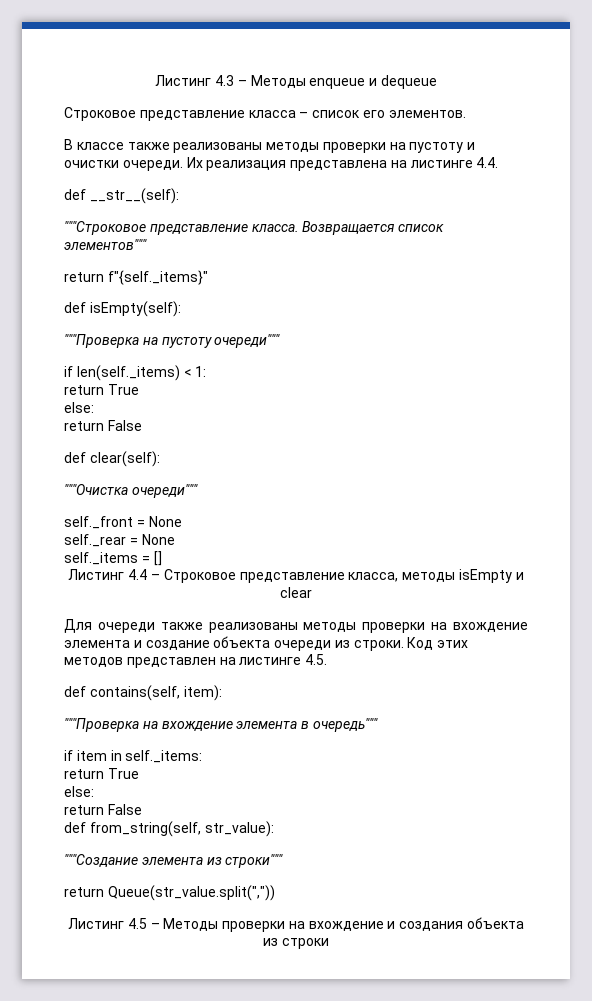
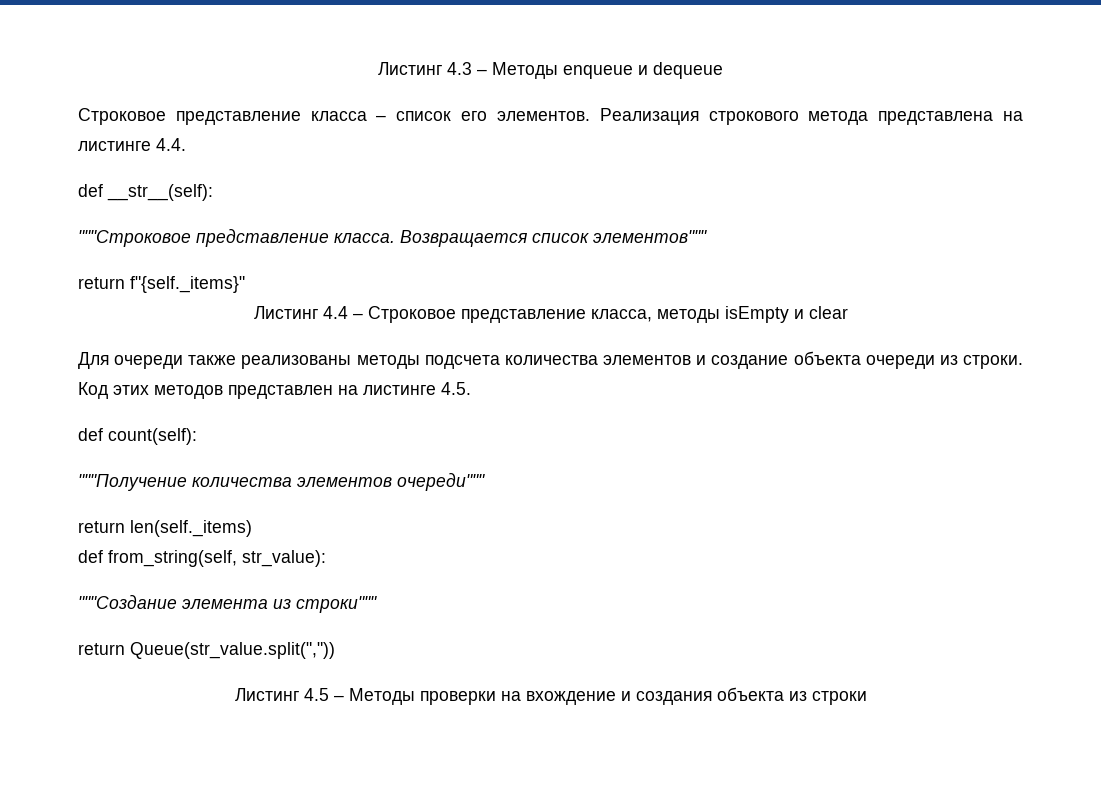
- Строковое представление класса – список его элементов.
- В классе также реализованы методы проверки на пустоту и очистки очереди. Их реализация представлена на листинге 4.4.
+ Строковое представление класса – список его элементов. Реализация строкового метода представлена на листинге 4.4.
- def isEmpty(self):
- """Проверка на пустоту очереди"""
- if len(self._items) < 1:
- return True
- else:
- return False
- def clear(self):
- """Очистка очереди"""
- self._front = None
- self._rear = None
- self._items = []
- Для очереди также реализованы методы проверки на вхождение элемента и создание объекта очереди из строки.
+ Для очереди также реализованы методы подсчета количества элементов и создание объекта очереди из строки.
- def contains(self, item):
- """Проверка на вхождение элемента в очередь"""
- if item in self._items:
- return True
- else:
- return False
+ def count(self):
+ """Получение количества элементов очереди"""
+ return len(self._items)

